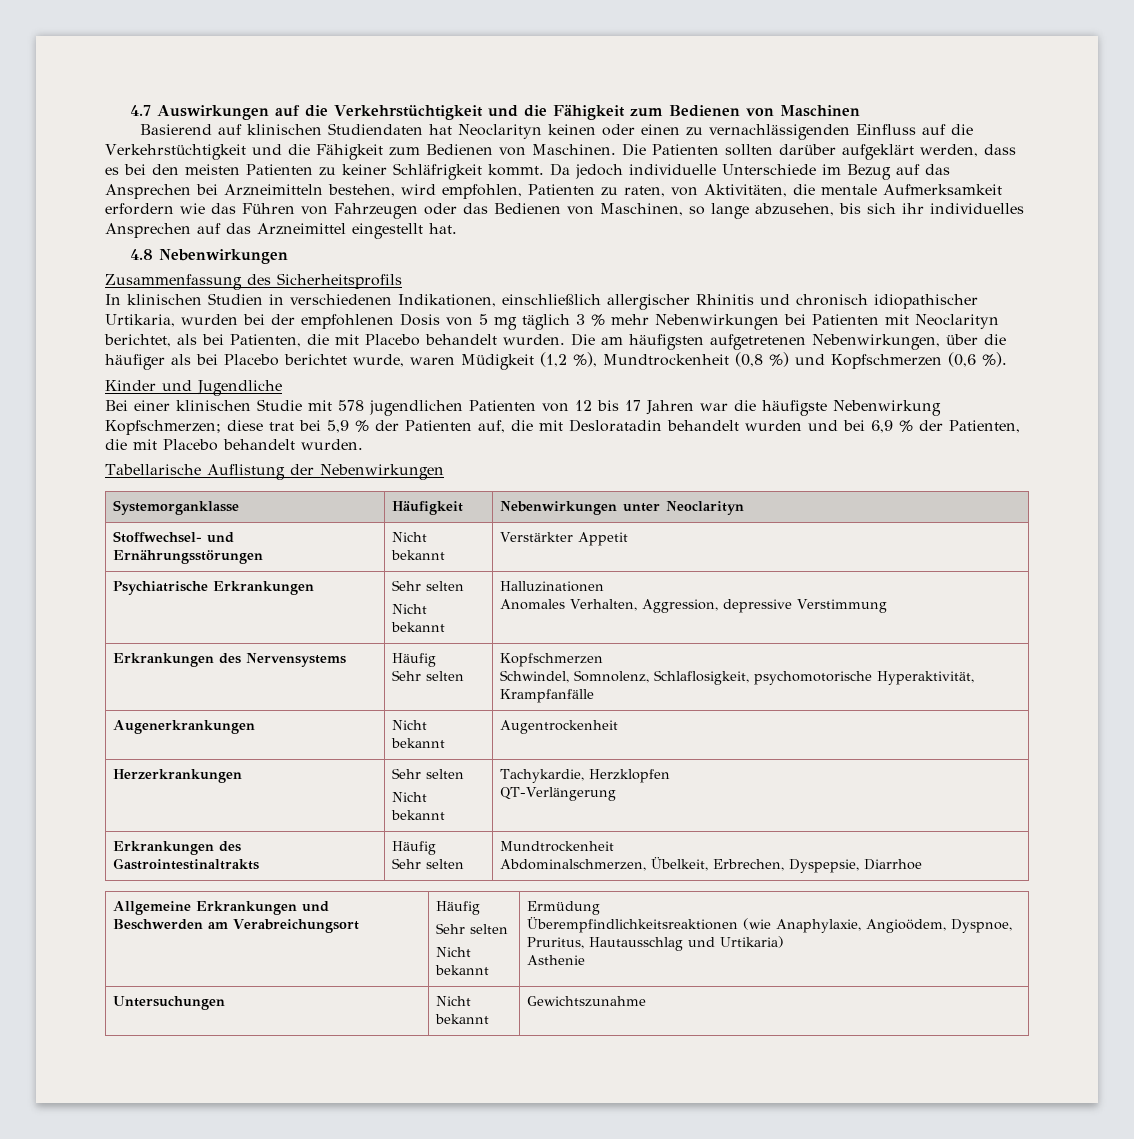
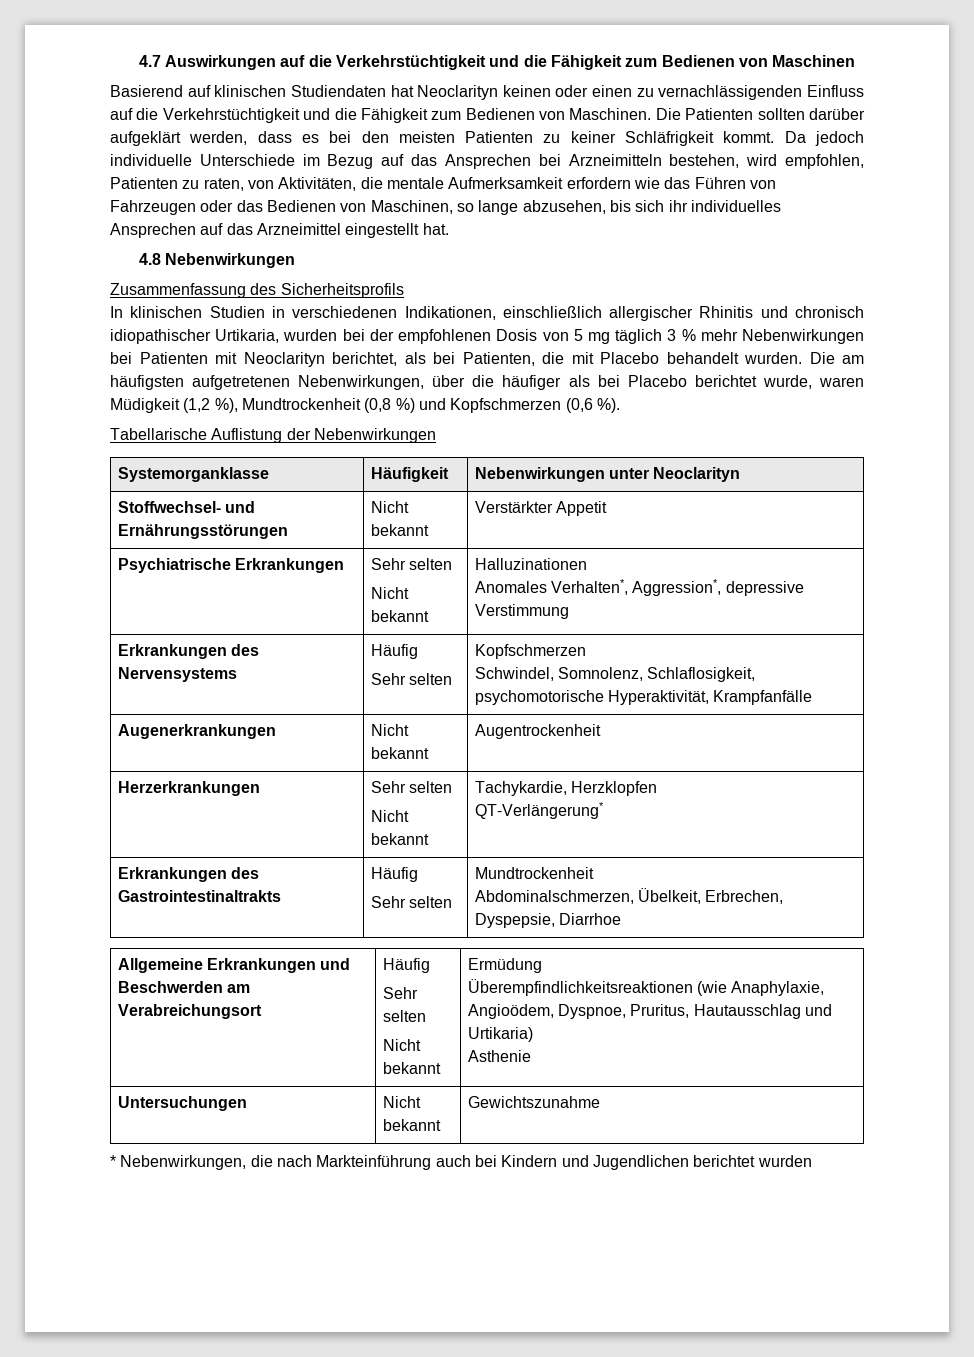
- Kinder und Jugendliche
- Bei einer klinischen Studie mit 578 jugendlichen Patienten von 12 bis 17 Jahren war die häufigste Nebenwirkung Kopfschmerzen; diese trat bei 5,9 % der Patienten auf, die mit Desloratadin behandelt wurden und bei 6,9 % der Patienten, die mit Placebo behandelt wurden.
  Psychiatrische Erkrankungen | Sehr selten
  Nicht bekannt | Halluzinationen
- Anomales Verhalten, Aggression, depressive Verstimmung
+ Anomales Verhalten*, Aggression*, depressive Verstimmung
  Herzerkrankungen | Sehr selten
  Nicht bekannt | Tachykardie, Herzklopfen
- QT-Verlängerung
+ QT-Verlängerung*
+ * Nebenwirkungen, die nach Markteinführung auch bei Kindern und Jugendlichen berichtet wurden

